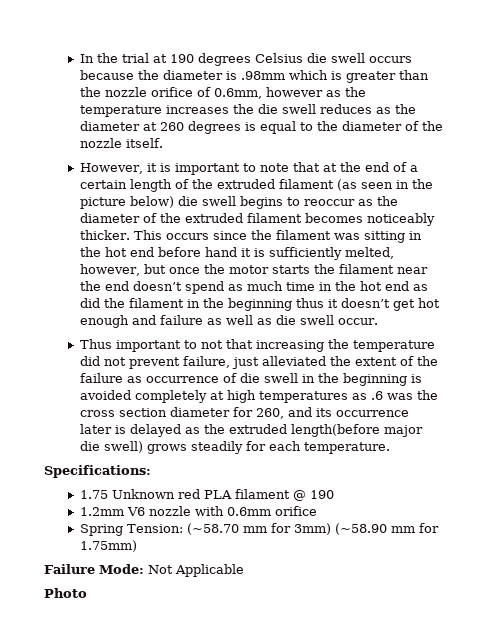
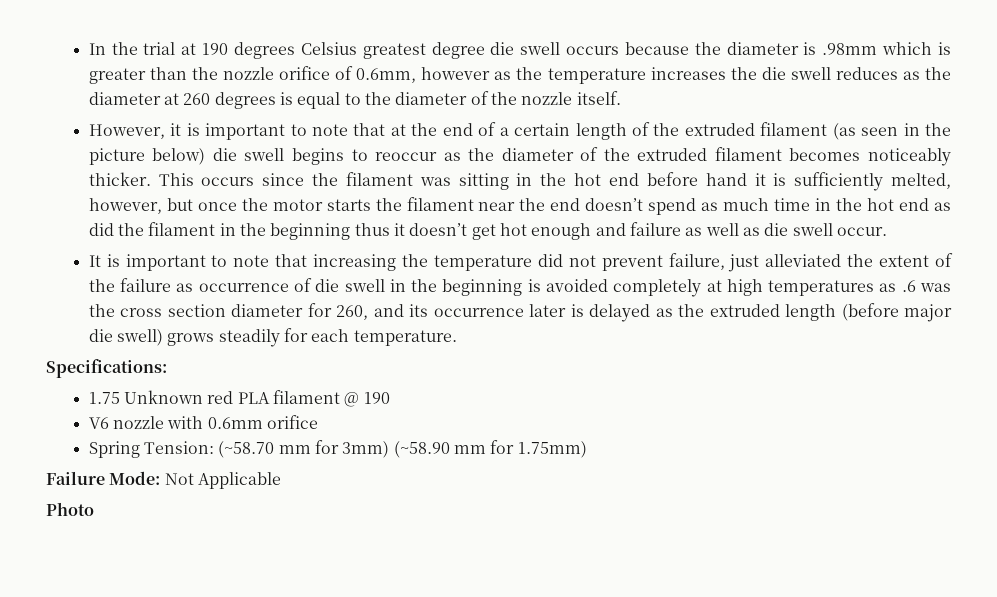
- In the trial at 190 degrees Celsius die swell occurs because the diameter is .98mm which is greater than the nozzle orifice of 0.6mm, however as the temperature increases the die swell reduces as the diameter at 260 degrees is equal to the diameter of the nozzle itself.
+ In the trial at 190 degrees Celsius greatest degree die swell occurs because the diameter is .98mm which is greater than the nozzle orifice of 0.6mm, however as the temperature increases the die swell reduces as the diameter at 260 degrees is equal to the diameter of the nozzle itself.
- Thus important to not that increasing the temperature did not prevent failure, just alleviated the extent of the failure as occurrence of die swell in the beginning is avoided completely at high temperatures as .6 was the cross section diameter for 260, and its occurrence later is delayed as the extruded length(before major die swell) grows steadily for each temperature.
+ It is important to note that increasing the temperature did not prevent failure, just alleviated the extent of the failure as occurrence of die swell in the beginning is avoided completely at high temperatures as .6 was the cross section diameter for 260, and its occurrence later is delayed as the extruded length (before major die swell) grows steadily for each temperature.
- 1.2mm V6 nozzle with 0.6mm orifice
+ V6 nozzle with 0.6mm orifice

